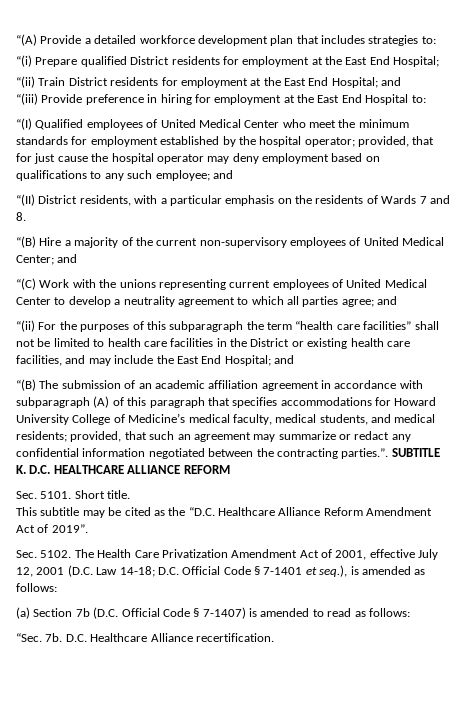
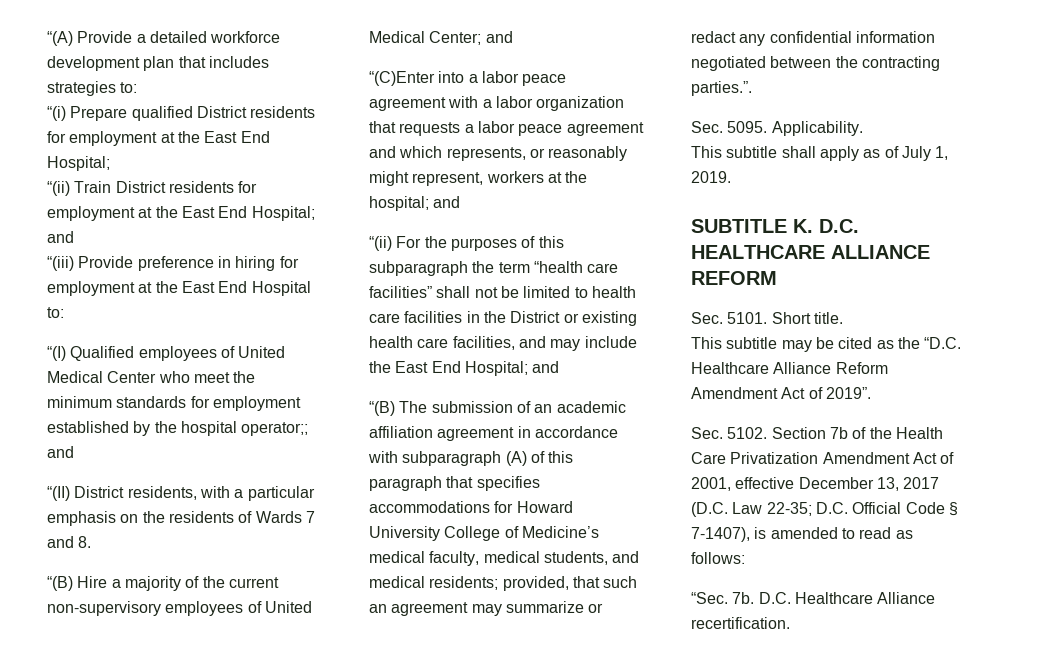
- “(I) Qualified employees of United Medical Center who meet the minimum standards for employment established by the hospital operator; provided, that for just cause the hospital operator may deny employment based on qualifications to any such employee; and
+ “(I) Qualified employees of United Medical Center who meet the minimum standards for employment established by the hospital operator;; and
- “(C) Work with the unions representing current employees of United Medical Center to develop a neutrality agreement to which all parties agree; and
+ “(C)Enter into a labor peace agreement with a labor organization that requests a labor peace agreement and which represents, or reasonably might represent, workers at the hospital; and
- “(B) The submission of an academic affiliation agreement in accordance with subparagraph (A) of this paragraph that specifies accommodations for Howard University College of Medicine’s medical faculty, medical students, and medical residents; provided, that such an agreement may summarize or redact any confidential information negotiated between the contracting parties.”. SUBTITLE K. D.C. HEALTHCARE ALLIANCE REFORM
+ “(B) The submission of an academic affiliation agreement in accordance with subparagraph (A) of this paragraph that specifies accommodations for Howard University College of Medicine’s medical faculty, medical students, and medical residents; provided, that such an agreement may summarize or redact any confidential information negotiated between the contracting parties.”.
+ Sec. 5095. Applicability.
+ This subtitle shall apply as of July 1, 2019.
+ SUBTITLE K. D.C. HEALTHCARE ALLIANCE REFORM
- The Health Care Privatization Amendment Act of 2001, effective July 12, 2001 (D.C. Law 14-18; D.C. Official Code § 7-1401 et seq.), is amended as follows:
- (a) Section 7b (D.C. Official Code § 7-1407) is amended to read as follows:
+ Section 7b of the Health Care Privatization Amendment Act of 2001, effective December 13, 2017 (D.C. Law 22-35; D.C. Official Code § 7-1407), is amended to read as follows:

